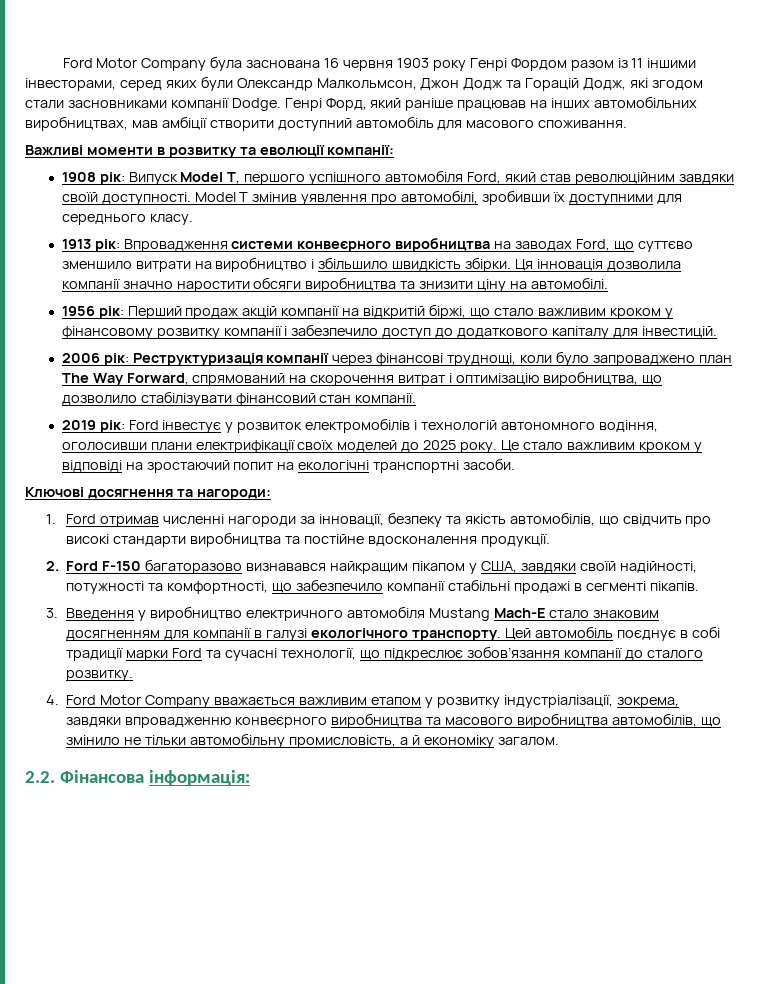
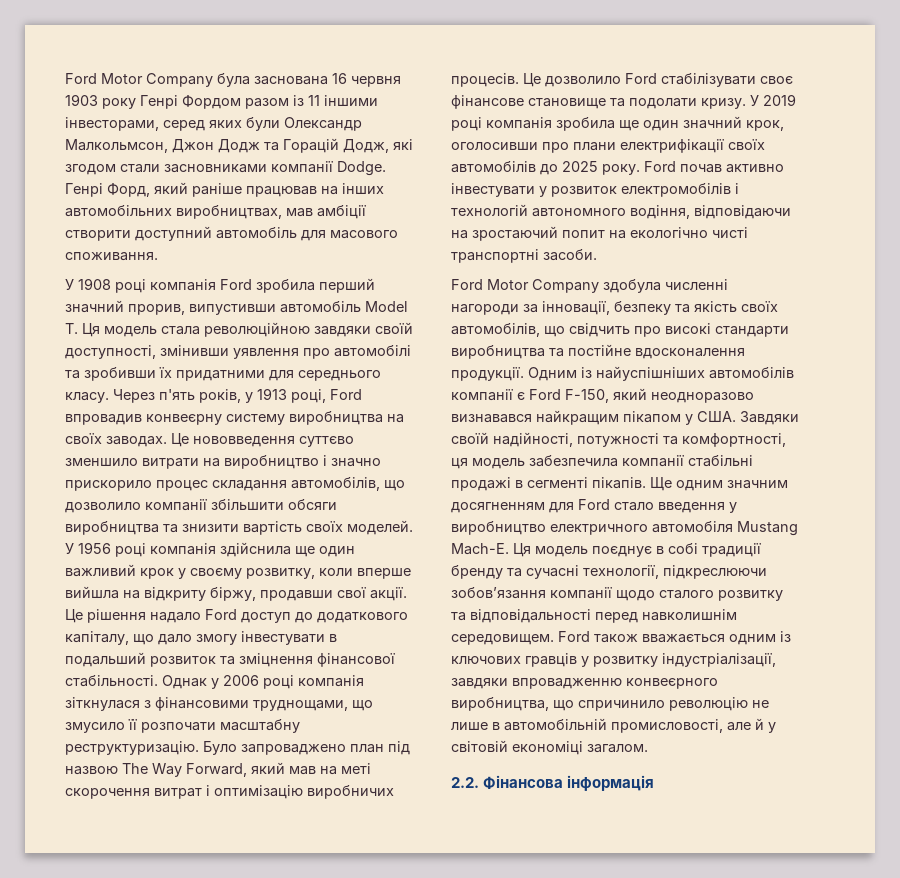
- Важливі моменти в розвитку та еволюції компанії:
- 1908 рік: Випуск Model T, першого успішного автомобіля Ford, який став революційним завдяки своїй доступності. Model T змінив уявлення про автомобілі, зробивши їх доступними для середнього класу.
- 1913 рік: Впровадження системи конвеєрного виробництва на заводах Ford, що суттєво зменшило витрати на виробництво і збільшило швидкість збірки. Ця інновація дозволила компанії значно наростити обсяги виробництва та знизити ціну на автомобілі.
- 1956 рік: Перший продаж акцій компанії на відкритій біржі, що стало важливим кроком у фінансовому розвитку компанії і забезпечило доступ до додаткового капіталу для інвестицій.
- 2006 рік: Реструктуризація компанії через фінансові труднощі, коли було запроваджено план The Way Forward, спрямований на скорочення витрат і оптимізацію виробництва, що дозволило стабілізувати фінансовий стан компанії.
- 2019 рік: Ford інвестує у розвиток електромобілів і технологій автономного водіння, оголосивши плани електрифікації своїх моделей до 2025 року. Це стало важливим кроком у відповіді на зростаючий попит на екологічні транспортні засоби.
+ У 1908 році компанія Ford зробила перший значний прорив, випустивши автомобіль Model T. Ця модель стала революційною завдяки своїй доступності, змінивши уявлення про автомобілі та зробивши їх придатними для середнього класу. Через п'ять років, у 1913 році, Ford впровадив конвеєрну систему виробництва на своїх заводах. Це нововведення суттєво зменшило витрати на виробництво і значно прискорило процес складання автомобілів, що дозволило компанії збільшити обсяги виробництва та знизити вартість своїх моделей. У 1956 році компанія здійснила ще один важливий крок у своєму розвитку, коли вперше вийшла на відкриту біржу, продавши свої акції. Це рішення надало Ford доступ до додаткового капіталу, що дало змогу інвестувати в подальший розвиток та зміцнення фінансової стабільності. Однак у 2006 році компанія зіткнулася з фінансовими труднощами, що змусило її розпочати масштабну реструктуризацію. Було запроваджено план під назвою The Way Forward, який мав на меті скорочення витрат і оптимізацію виробничих процесів. Це дозволило Ford стабілізувати своє фінансове становище та подолати кризу. У 2019 році компанія зробила ще один значний крок, оголосивши про плани електрифікації своїх автомобілів до 2025 року. Ford почав активно інвестувати у розвиток електромобілів і технологій автономного водіння, відповідаючи на зростаючий попит на екологічно чисті транспортні засоби.
- Ключові досягнення та нагороди:
- 1. Ford отримав численні нагороди за інновації, безпеку та якість автомобілів, що свідчить про високі стандарти виробництва та постійне вдосконалення продукції.
- 2. Ford F-150 багаторазово визнавався найкращим пікапом у США, завдяки своїй надійності, потужності та комфортності, що забезпечило компанії стабільні продажі в сегменті пікапів.
- 3. Введення у виробництво електричного автомобіля Mustang Mach-E стало знаковим досягненням для компанії в галузі екологічного транспорту. Цей автомобіль поєднує в собі традиції марки Ford та сучасні технології, що підкреслює зобов’язання компанії до сталого розвитку.
- 4. Ford Motor Company вважається важливим етапом у розвитку індустріалізації, зокрема, завдяки впровадженню конвеєрного виробництва та масового виробництва автомобілів, що змінило не тільки автомобільну промисловість, а й економіку загалом.
+ Ford Motor Company здобула численні нагороди за інновації, безпеку та якість своїх автомобілів, що свідчить про високі стандарти виробництва та постійне вдосконалення продукції. Одним із найуспішніших автомобілів компанії є Ford F-150, який неодноразово визнавався найкращим пікапом у США. Завдяки своїй надійності, потужності та комфортності, ця модель забезпечила компанії стабільні продажі в сегменті пікапів. Ще одним значним досягненням для Ford стало введення у виробництво електричного автомобіля Mustang Mach-E. Ця модель поєднує в собі традиції бренду та сучасні технології, підкреслюючи зобов’язання компанії щодо сталого розвитку та відповідальності перед навколишнім середовищем. Ford також вважається одним із ключових гравців у розвитку індустріалізації, завдяки впровадженню конвеєрного виробництва, що спричинило революцію не лише в автомобільній промисловості, але й у світовій економіці загалом.
- 2.2. Фінансова інформація:
+ 2.2. Фінансова інформація

